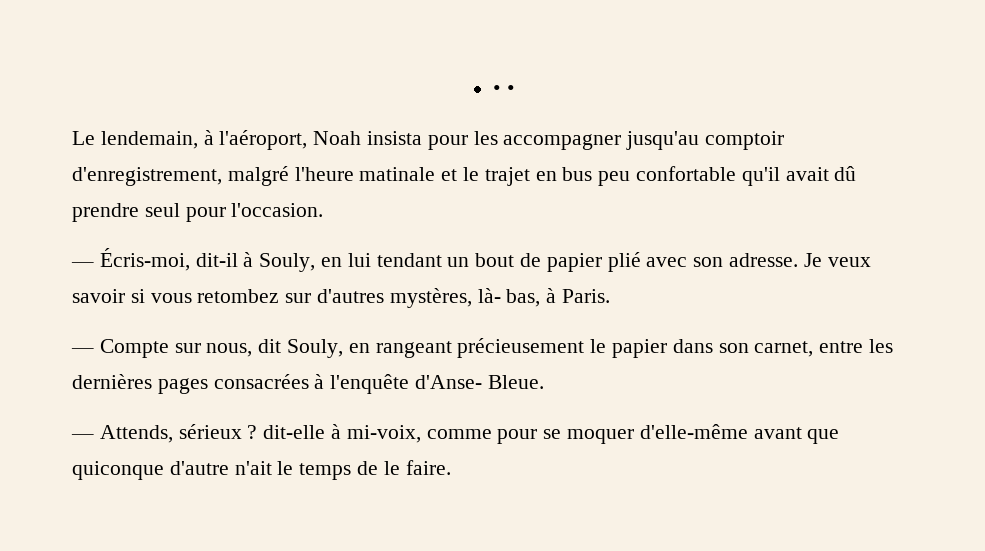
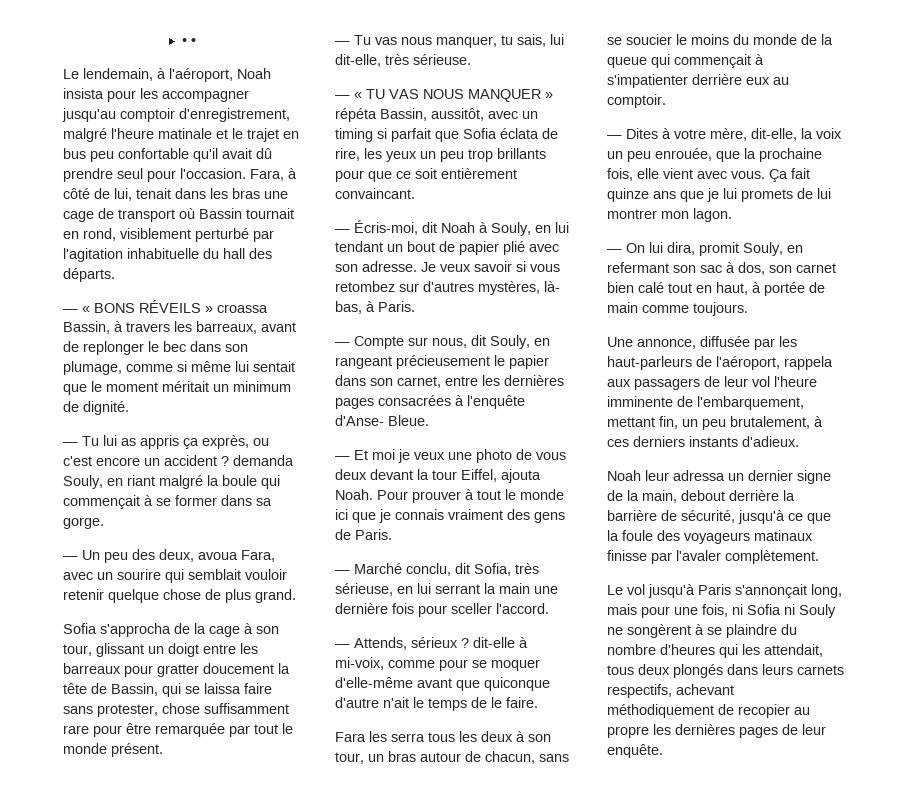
+ Fara, à côté de lui, tenait dans les bras une cage de transport où Bassin tournait en rond, visiblement perturbé par l'agitation inhabituelle du hall des départs.
+ — « BONS RÉVEILS » croassa Bassin, à travers les barreaux, avant de replonger le bec dans son plumage, comme si même lui sentait que le moment méritait un minimum de dignité.
+ — Tu lui as appris ça exprès, ou c'est encore un accident ? demanda Souly, en riant malgré la boule qui commençait à se former dans sa gorge.
+ — Un peu des deux, avoua Fara, avec un sourire qui semblait vouloir retenir quelque chose de plus grand.
+ Sofia s'approcha de la cage à son tour, glissant un doigt entre les barreaux pour gratter doucement la tête de Bassin, qui se laissa faire sans protester, chose suffisamment rare pour être remarquée par tout le monde présent.
+ — Tu vas nous manquer, tu sais, lui dit-elle, très sérieuse.
+ — « TU VAS NOUS MANQUER » répéta Bassin, aussitôt, avec un timing si parfait que Sofia éclata de rire, les yeux un peu trop brillants pour que ce soit entièrement convaincant.
- — Écris-moi, dit-il à Souly, en lui tendant un bout de papier plié avec son adresse.
+ — Écris-moi, dit Noah à Souly, en lui tendant un bout de papier plié avec son adresse.
+ — Et moi je veux une photo de vous deux devant la tour Eiffel, ajouta Noah. Pour prouver à tout le monde ici que je connais vraiment des gens de Paris.
+ — Marché conclu, dit Sofia, très sérieuse, en lui serrant la main une dernière fois pour sceller l'accord.
+ Fara les serra tous les deux à son tour, un bras autour de chacun, sans se soucier le moins du monde de la queue qui commençait à s'impatienter derrière eux au comptoir.
+ — Dites à votre mère, dit-elle, la voix un peu enrouée, que la prochaine fois, elle vient avec vous. Ça fait quinze ans que je lui promets de lui montrer mon lagon.
+ — On lui dira, promit Souly, en refermant son sac à dos, son carnet bien calé tout en haut, à portée de main comme toujours.
+ Une annonce, diffusée par les haut-parleurs de l'aéroport, rappela aux passagers de leur vol l'heure imminente de l'embarquement, mettant fin, un peu brutalement, à ces derniers instants d'adieux.
+ Noah leur adressa un dernier signe de la main, debout derrière la barrière de sécurité, jusqu'à ce que la foule des voyageurs matinaux finisse par l'avaler complètement.
+ Le vol jusqu'à Paris s'annonçait long, mais pour une fois, ni Sofia ni Souly ne songèrent à se plaindre du nombre d'heures qui les attendait, tous deux plongés dans leurs carnets respectifs, achevant méthodiquement de recopier au propre les dernières pages de leur enquête.

